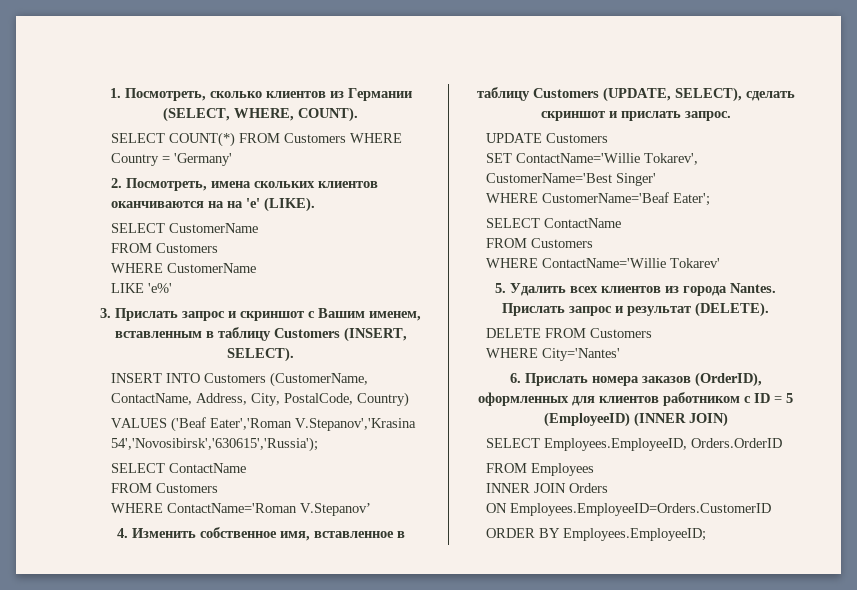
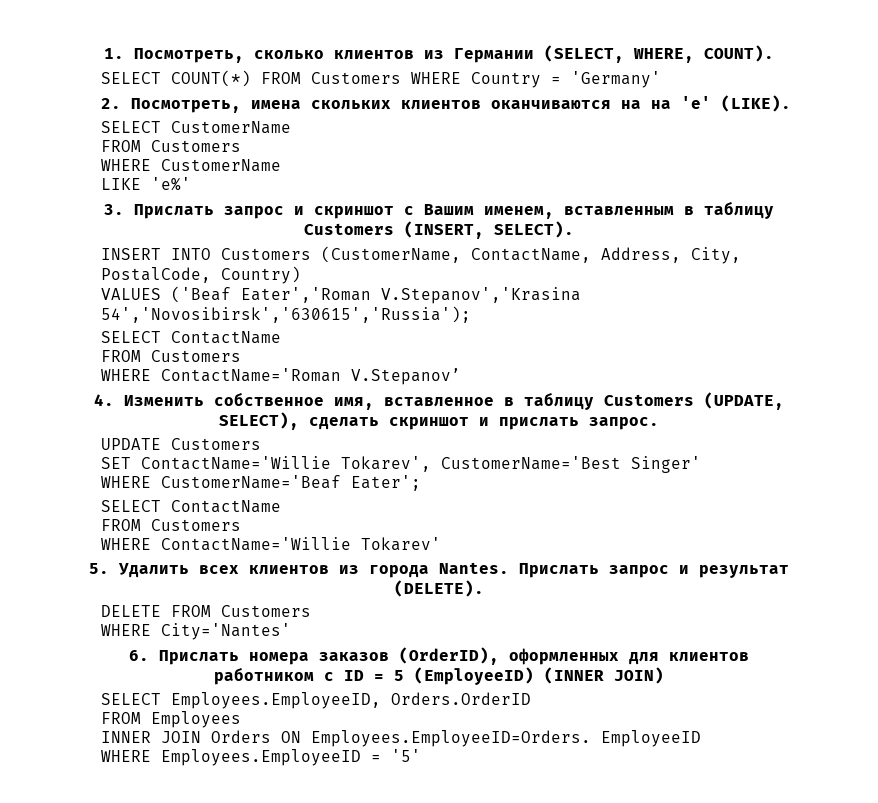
- INNER JOIN Orders
- ON Employees.EmployeeID=Orders.CustomerID
- ORDER BY Employees.EmployeeID;
+ INNER JOIN Orders ON Employees.EmployeeID=Orders. EmployeeID
+ WHERE Employees.EmployeeID = '5'

